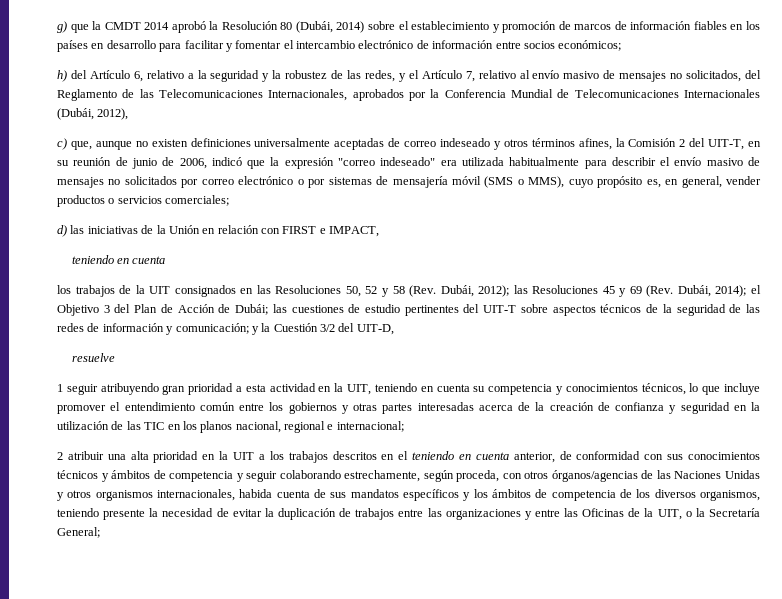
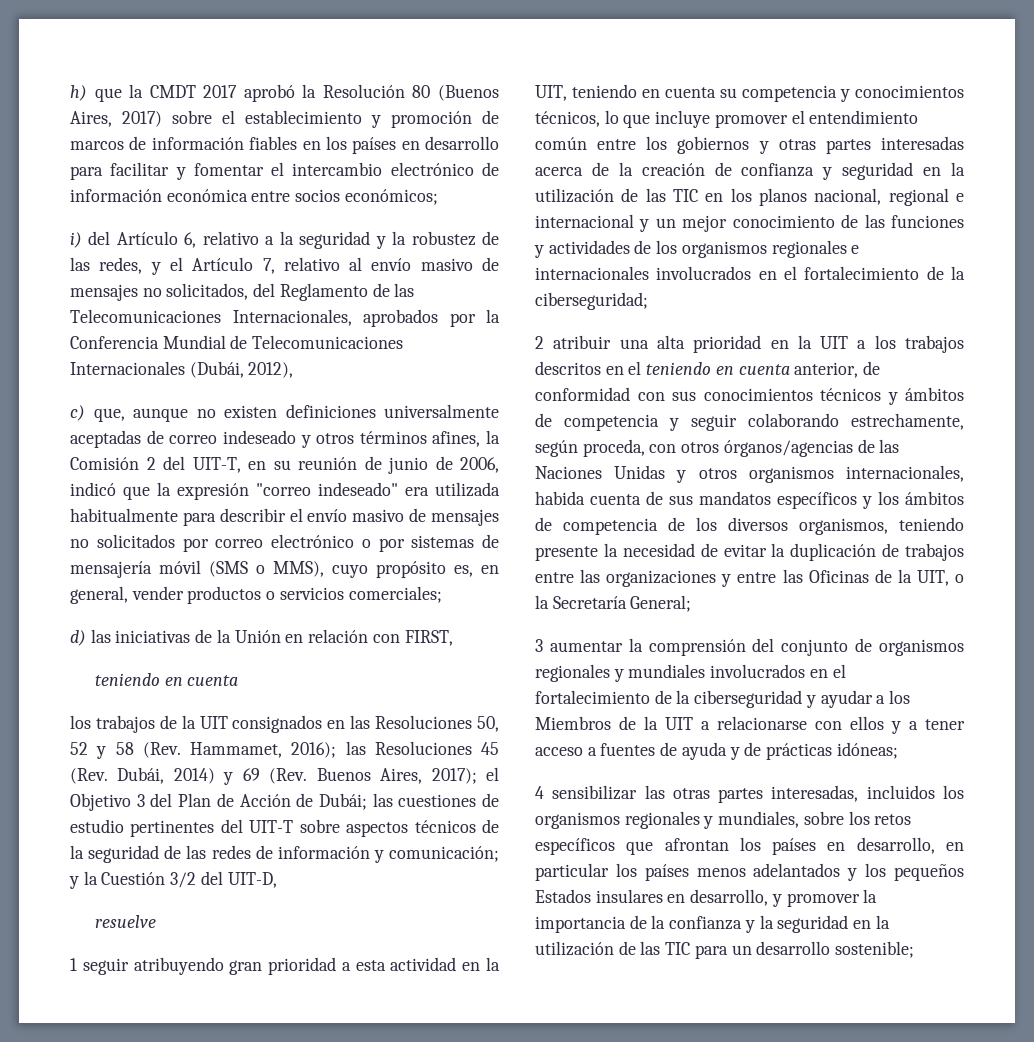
- g) que la CMDT 2014 aprobó la Resolución 80 (Dubái, 2014) sobre el establecimiento y promoción de marcos de información fiables en los países en desarrollo para facilitar y fomentar el intercambio electrónico de información entre socios económicos;
+ h) que la CMDT 2017 aprobó la Resolución 80 (Buenos Aires, 2017) sobre el establecimiento y promoción de marcos de información fiables en los países en desarrollo para facilitar y fomentar el intercambio electrónico de información económica entre socios económicos;
- h) del Artículo 6, relativo a la seguridad y la robustez de las redes, y el Artículo 7, relativo al envío masivo de mensajes no solicitados, del Reglamento de las Telecomunicaciones Internacionales, aprobados por la Conferencia Mundial de Telecomunicaciones Internacionales (Dubái, 2012),
+ i) del Artículo 6, relativo a la seguridad y la robustez de las redes, y el Artículo 7, relativo al envío masivo de mensajes no solicitados, del Reglamento de las Telecomunicaciones Internacionales, aprobados por la Conferencia Mundial de Telecomunicaciones Internacionales (Dubái, 2012),
- d) las iniciativas de la Unión en relación con FIRST e IMPACT,
+ d) las iniciativas de la Unión en relación con FIRST,
- los trabajos de la UIT consignados en las Resoluciones 50, 52 y 58 (Rev. Dubái, 2012); las Resoluciones 45 y 69 (Rev. Dubái, 2014); el Objetivo 3 del Plan de Acción de Dubái; las cuestiones de estudio pertinentes del UIT-T sobre aspectos técnicos de la seguridad de las redes de información y comunicación; y la Cuestión 3/2 del UIT-D,
+ los trabajos de la UIT consignados en las Resoluciones 50, 52 y 58 (Rev. Hammamet, 2016); las Resoluciones 45 (Rev. Dubái, 2014) y 69 (Rev. Buenos Aires, 2017); el Objetivo 3 del Plan de Acción de Dubái; las cuestiones de estudio pertinentes del UIT-T sobre aspectos técnicos de la seguridad de las redes de información y comunicación; y la Cuestión 3/2 del UIT-D,
- 1 seguir atribuyendo gran prioridad a esta actividad en la UIT, teniendo en cuenta su competencia y conocimientos técnicos, lo que incluye promover el entendimiento común entre los gobiernos y otras partes interesadas acerca de la creación de confianza y seguridad en la utilización de las TIC en los planos nacional, regional e internacional;
+ 1 seguir atribuyendo gran prioridad a esta actividad en la UIT, teniendo en cuenta su competencia y conocimientos técnicos, lo que incluye promover el entendimiento común entre los gobiernos y otras partes interesadas acerca de la creación de confianza y seguridad en la utilización de las TIC en los planos nacional, regional e internacional y un mejor conocimiento de las funciones y actividades de los organismos regionales e internacionales involucrados en el fortalecimiento de la ciberseguridad;
+ 3 aumentar la comprensión del conjunto de organismos regionales y mundiales involucrados en el fortalecimiento de la ciberseguridad y ayudar a los Miembros de la UIT a relacionarse con ellos y a tener acceso a fuentes de ayuda y de prácticas idóneas;
+ 4 sensibilizar las otras partes interesadas, incluidos los organismos regionales y mundiales, sobre los retos específicos que afrontan los países en desarrollo, en particular los países menos adelantados y los pequeños Estados insulares en desarrollo, y promover la importancia de la confianza y la seguridad en la utilización de las TIC para un desarrollo sostenible;

